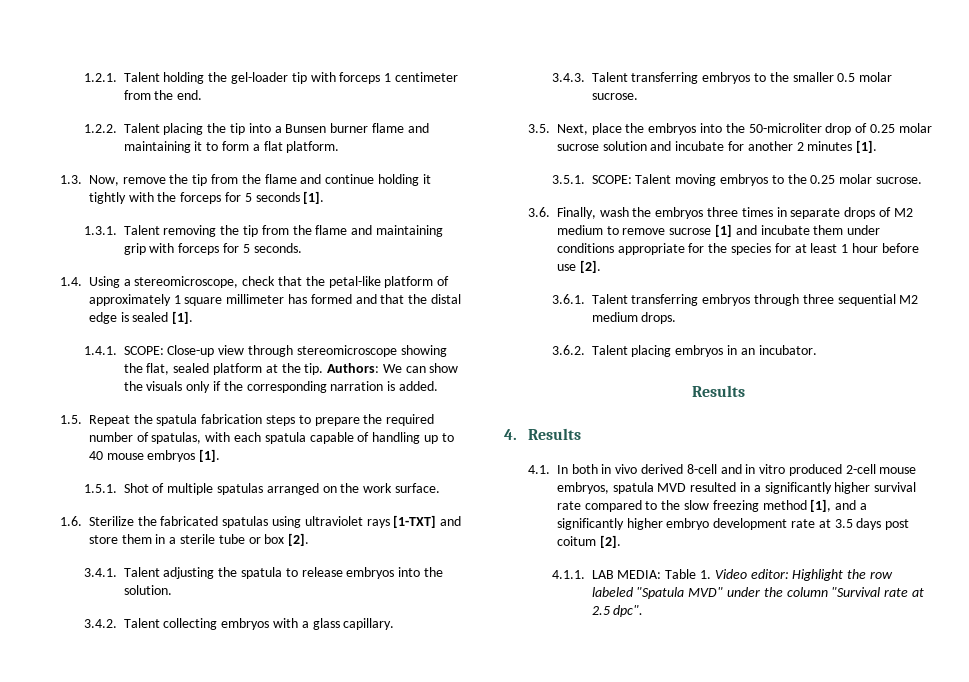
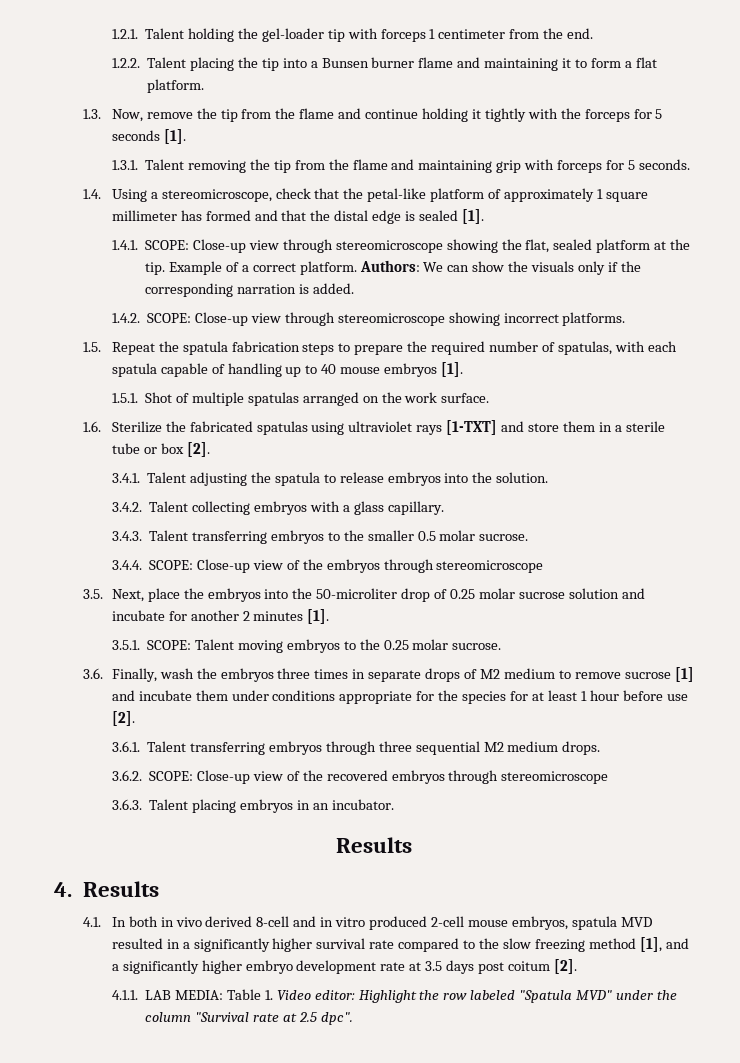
+ Example of a correct platform.
+ 1.4.2. SCOPE: Close-up view through stereomicroscope showing incorrect platforms.
+ 3.4.4. SCOPE: Close-up view of the embryos through stereomicroscope
- 3.6.2. Talent placing embryos in an incubator.
+ 3.6.2. SCOPE: Close-up view of the recovered embryos through stereomicroscope
+ 3.6.3. Talent placing embryos in an incubator.

